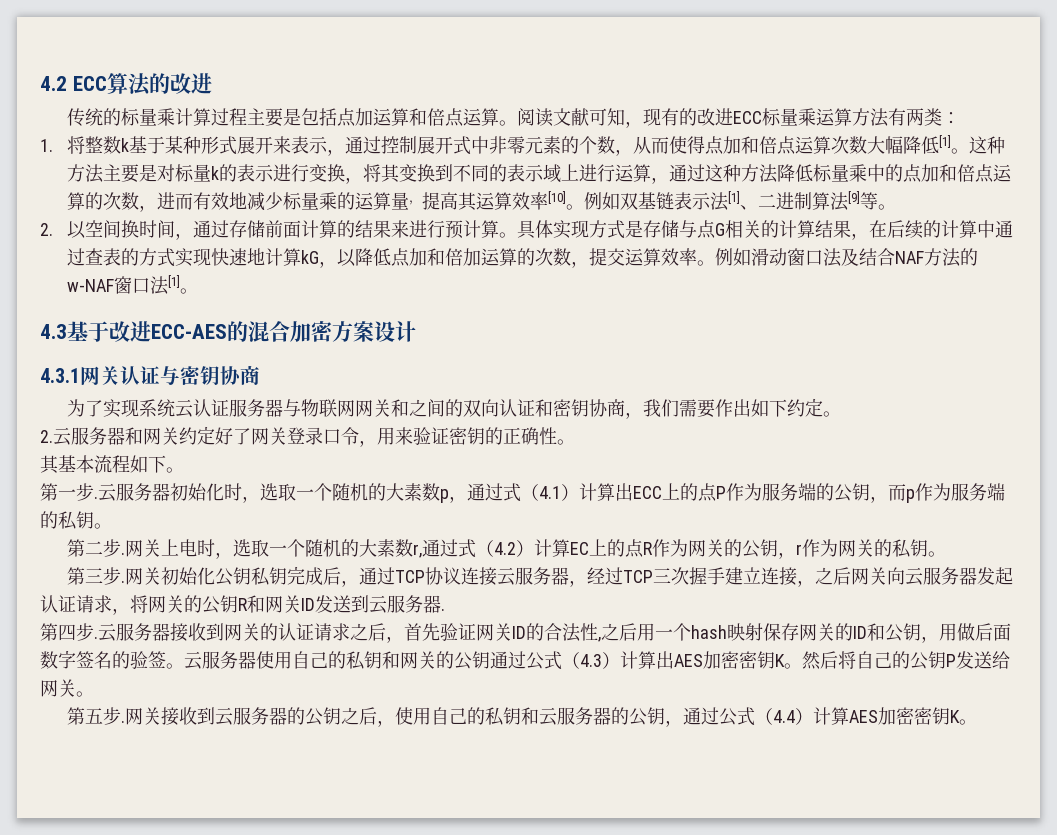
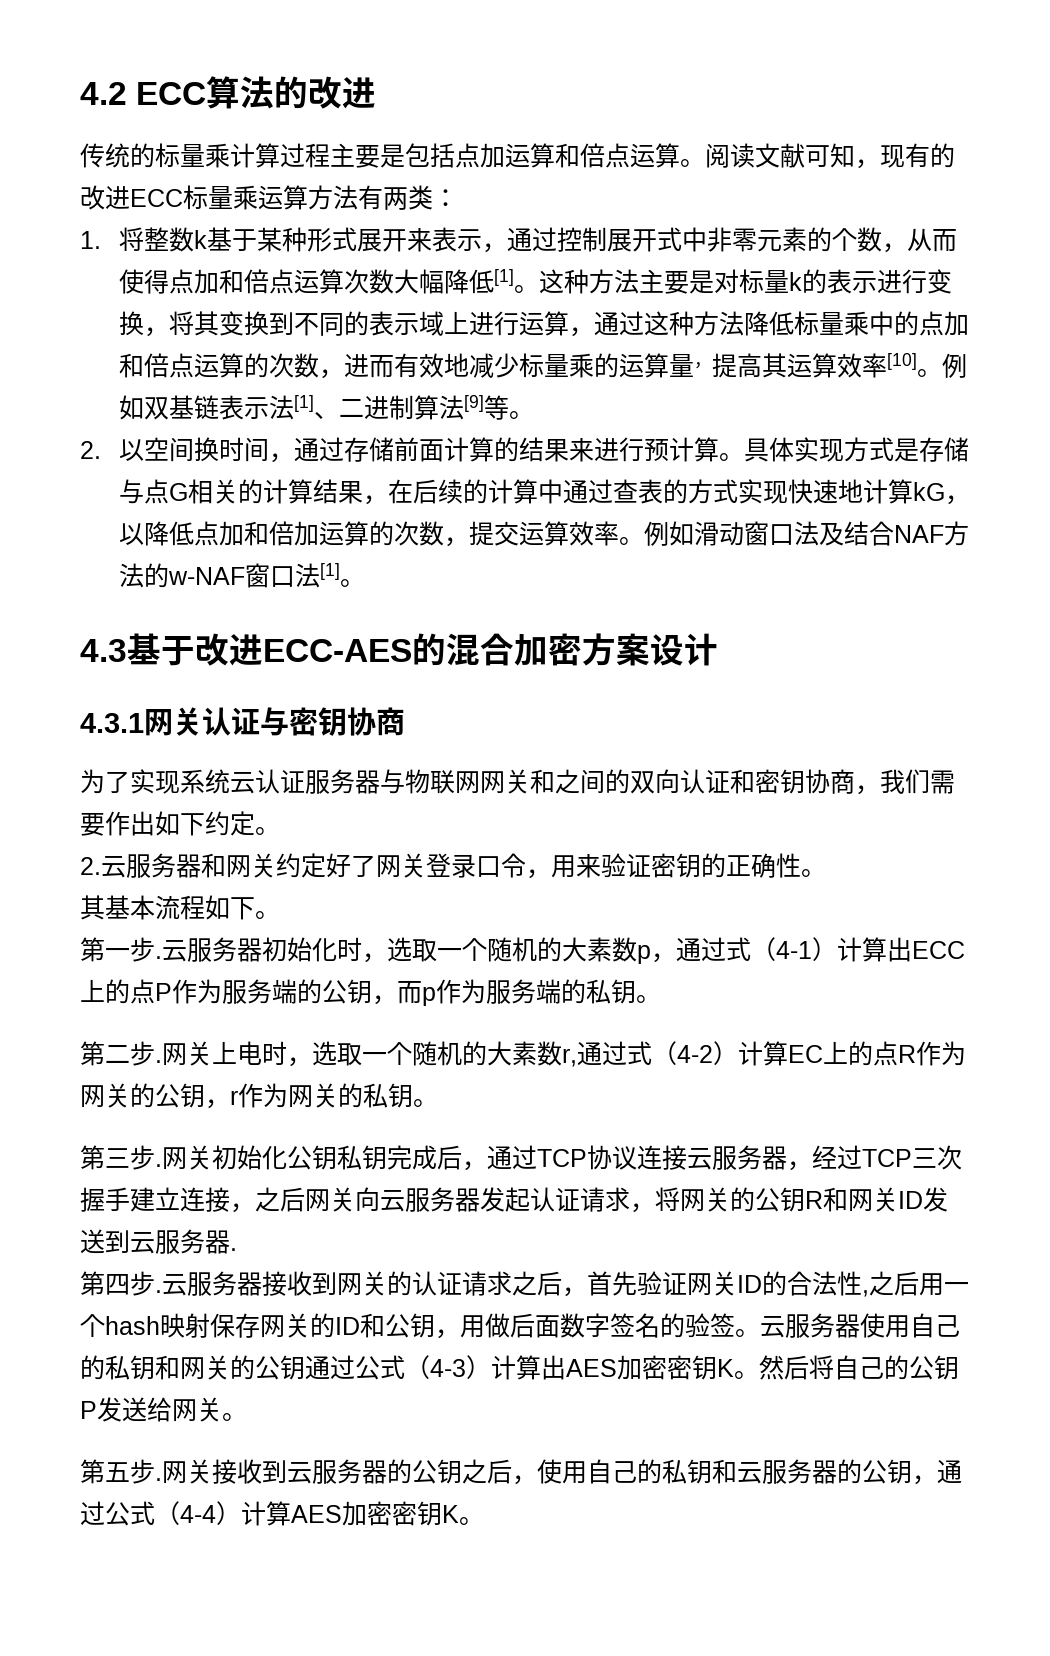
- 云服务器初始化时，选取一个随机的大素数p，通过式（4.1）计算出ECC上的点P作为服务端的公钥，而p作为服务端的私钥。
+ 云服务器初始化时，选取一个随机的大素数p，通过式（4-1）计算出ECC上的点P作为服务端的公钥，而p作为服务端的私钥。
- 网关上电时，选取一个随机的大素数r,通过式（4.2）计算EC上的点R作为网关的公钥，r作为网关的私钥。
+ 网关上电时，选取一个随机的大素数r,通过式（4-2）计算EC上的点R作为网关的公钥，r作为网关的私钥。
- 云服务器使用自己的私钥和网关的公钥通过公式（4.3）计算出AES加密密钥K。
+ 云服务器使用自己的私钥和网关的公钥通过公式（4-3）计算出AES加密密钥K。
- 网关接收到云服务器的公钥之后，使用自己的私钥和云服务器的公钥，通过公式（4.4）计算AES加密密钥K。
+ 网关接收到云服务器的公钥之后，使用自己的私钥和云服务器的公钥，通过公式（4-4）计算AES加密密钥K。

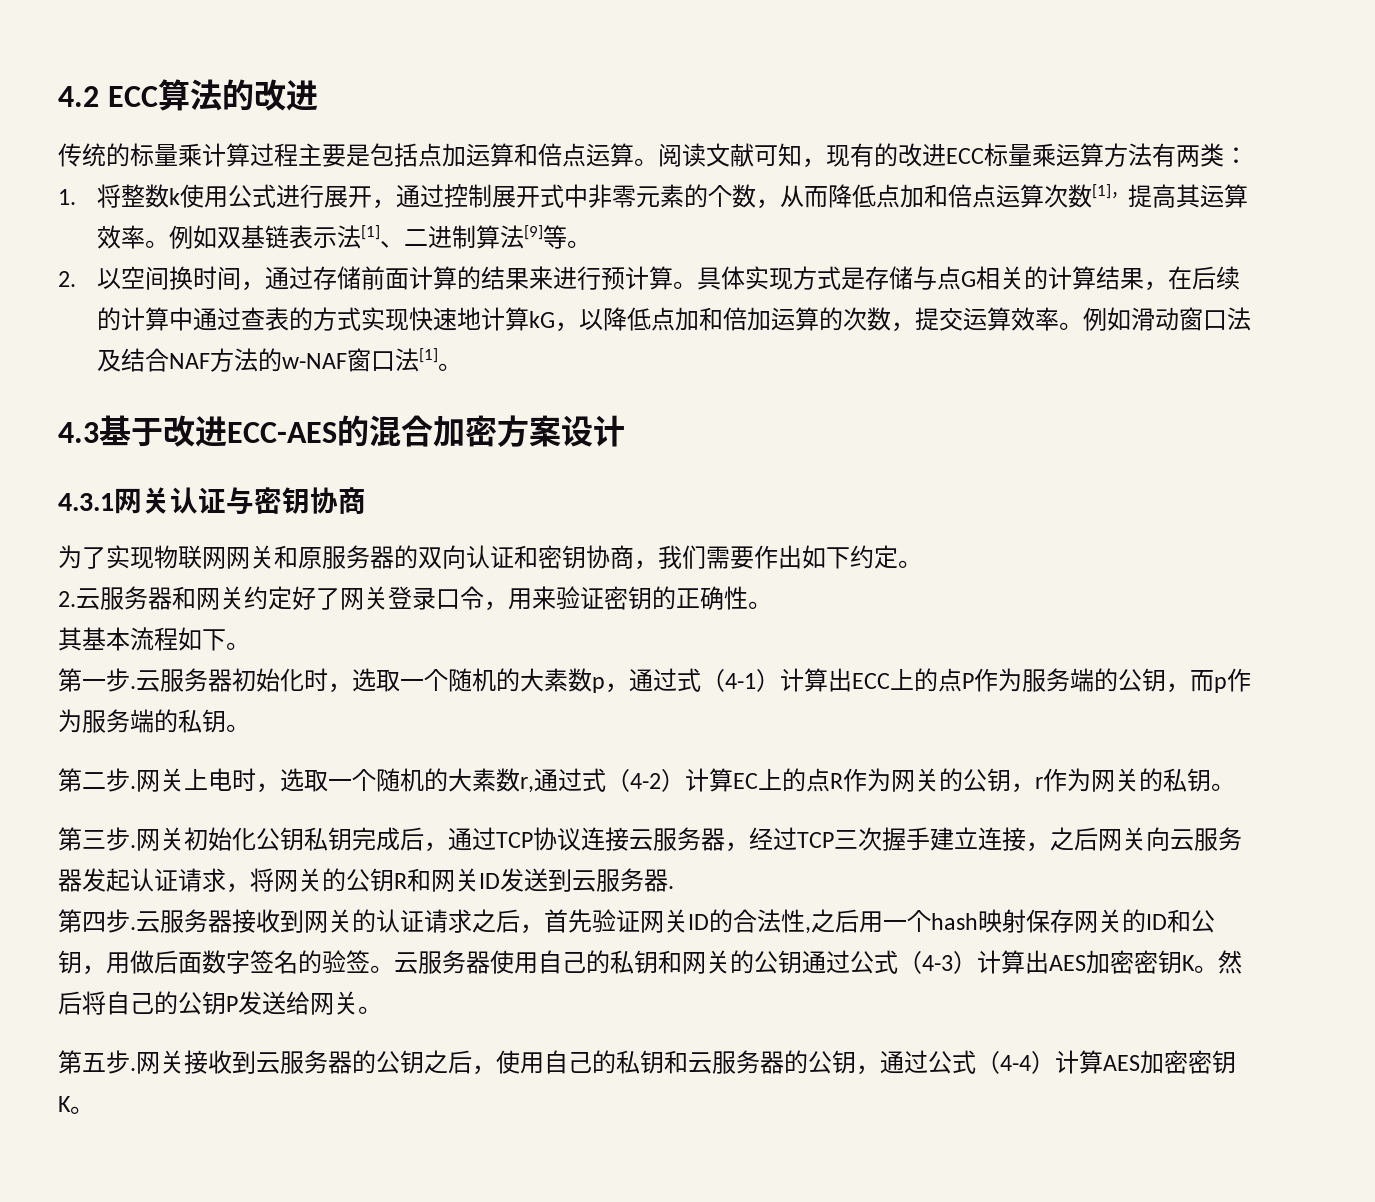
- 1.将整数k基于某种形式展开来表示，通过控制展开式中非零元素的个数，从而使得点加和倍点运算次数大幅降低[1]。这种方法主要是对标量k的表示进行变换，将其变换到不同的表示域上进行运算，通过这种方法降低标量乘中的点加和倍点运算的次数，进而有效地减少标量乘的运算量，提高其运算效率[10]。
+ 1.将整数k使用公式进行展开，通过控制展开式中非零元素的个数，从而降低点加和倍点运算次数[1]，提高其运算效率。
- 为了实现系统云认证服务器与物联网网关和之间的双向认证和密钥协商，我们需要作出如下约定。
+ 为了实现物联网网关和原服务器的双向认证和密钥协商，我们需要作出如下约定。

